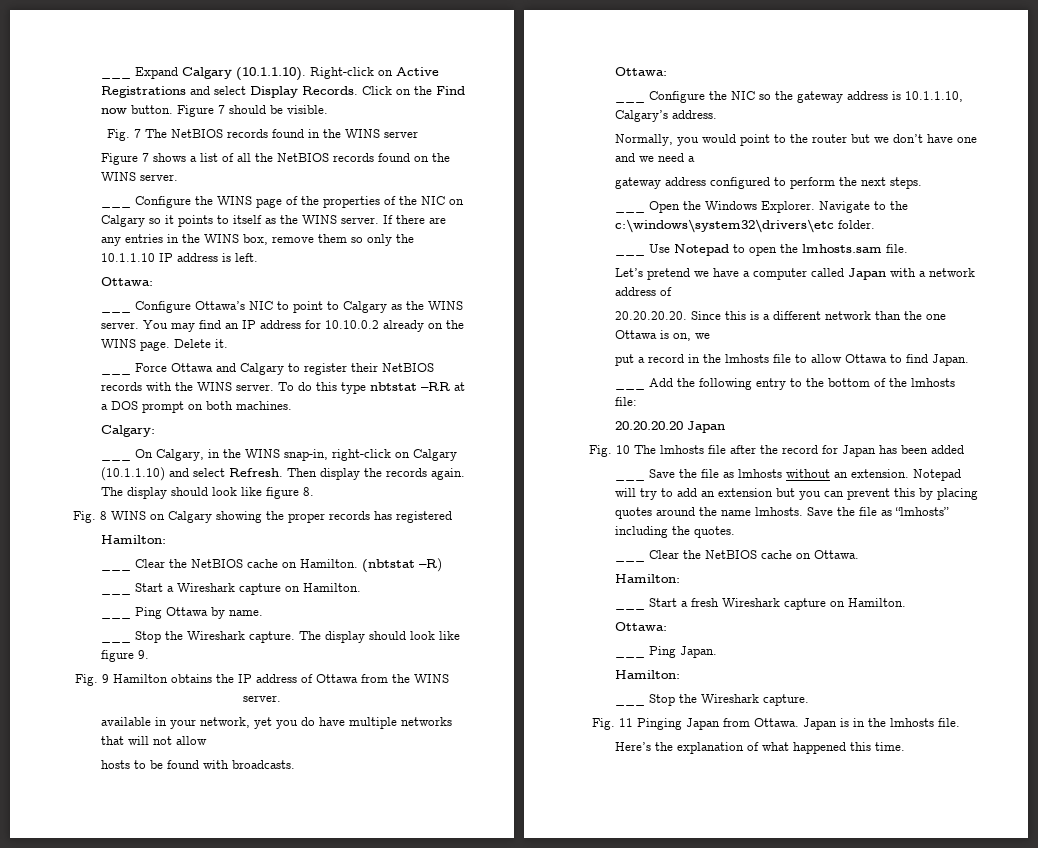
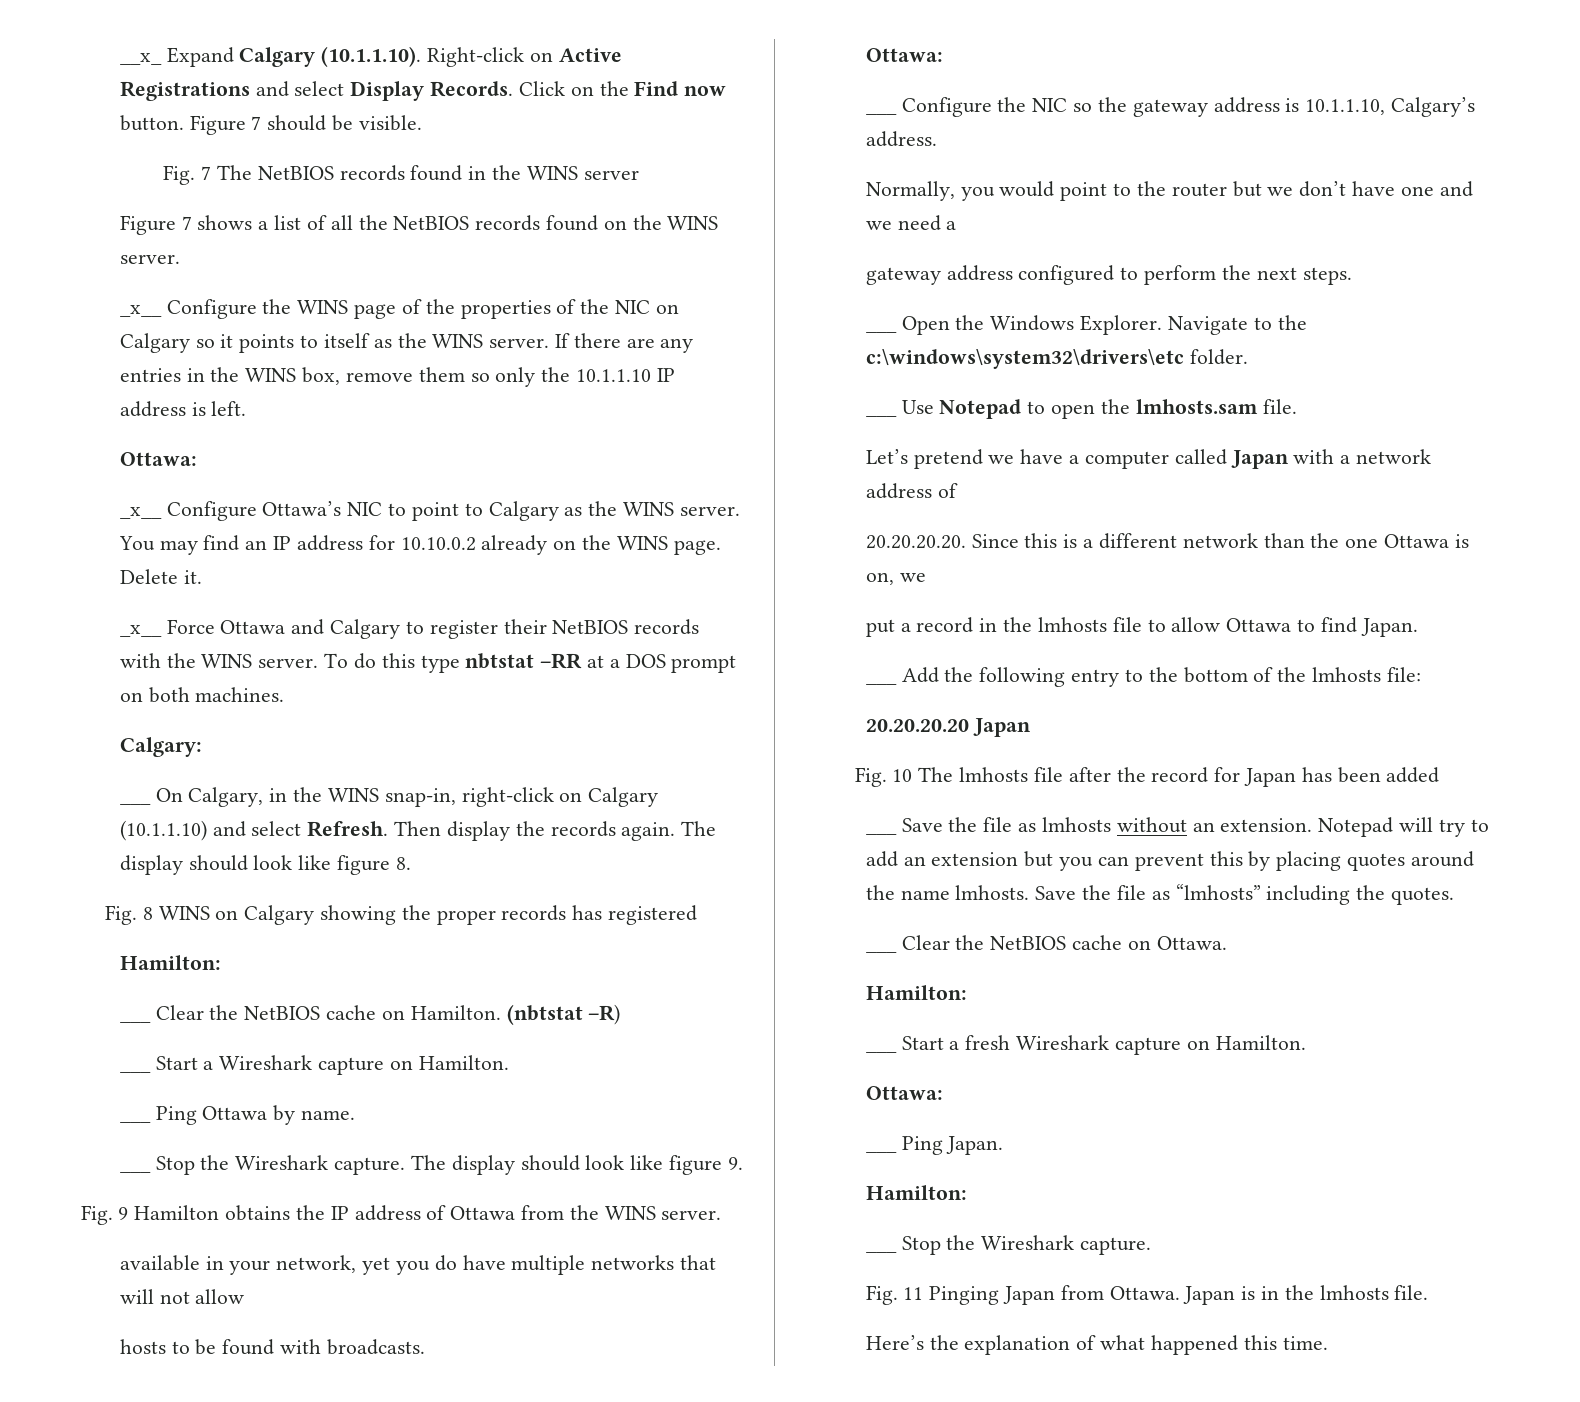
- ___ Expand Calgary (10.1.1.10). Right-click on Active Registrations and select Display Records.
+ __x_ Expand Calgary (10.1.1.10). Right-click on Active Registrations and select Display Records.
- ___ Configure the WINS page of the properties of the NIC on Calgary so it points to itself as the WINS server.
+ _x__ Configure the WINS page of the properties of the NIC on Calgary so it points to itself as the WINS server.
- ___ Configure Ottawa’s NIC to point to Calgary as the WINS server.
+ _x__ Configure Ottawa’s NIC to point to Calgary as the WINS server.
- ___ Force Ottawa and Calgary to register their NetBIOS records with the WINS server.
+ _x__ Force Ottawa and Calgary to register their NetBIOS records with the WINS server.

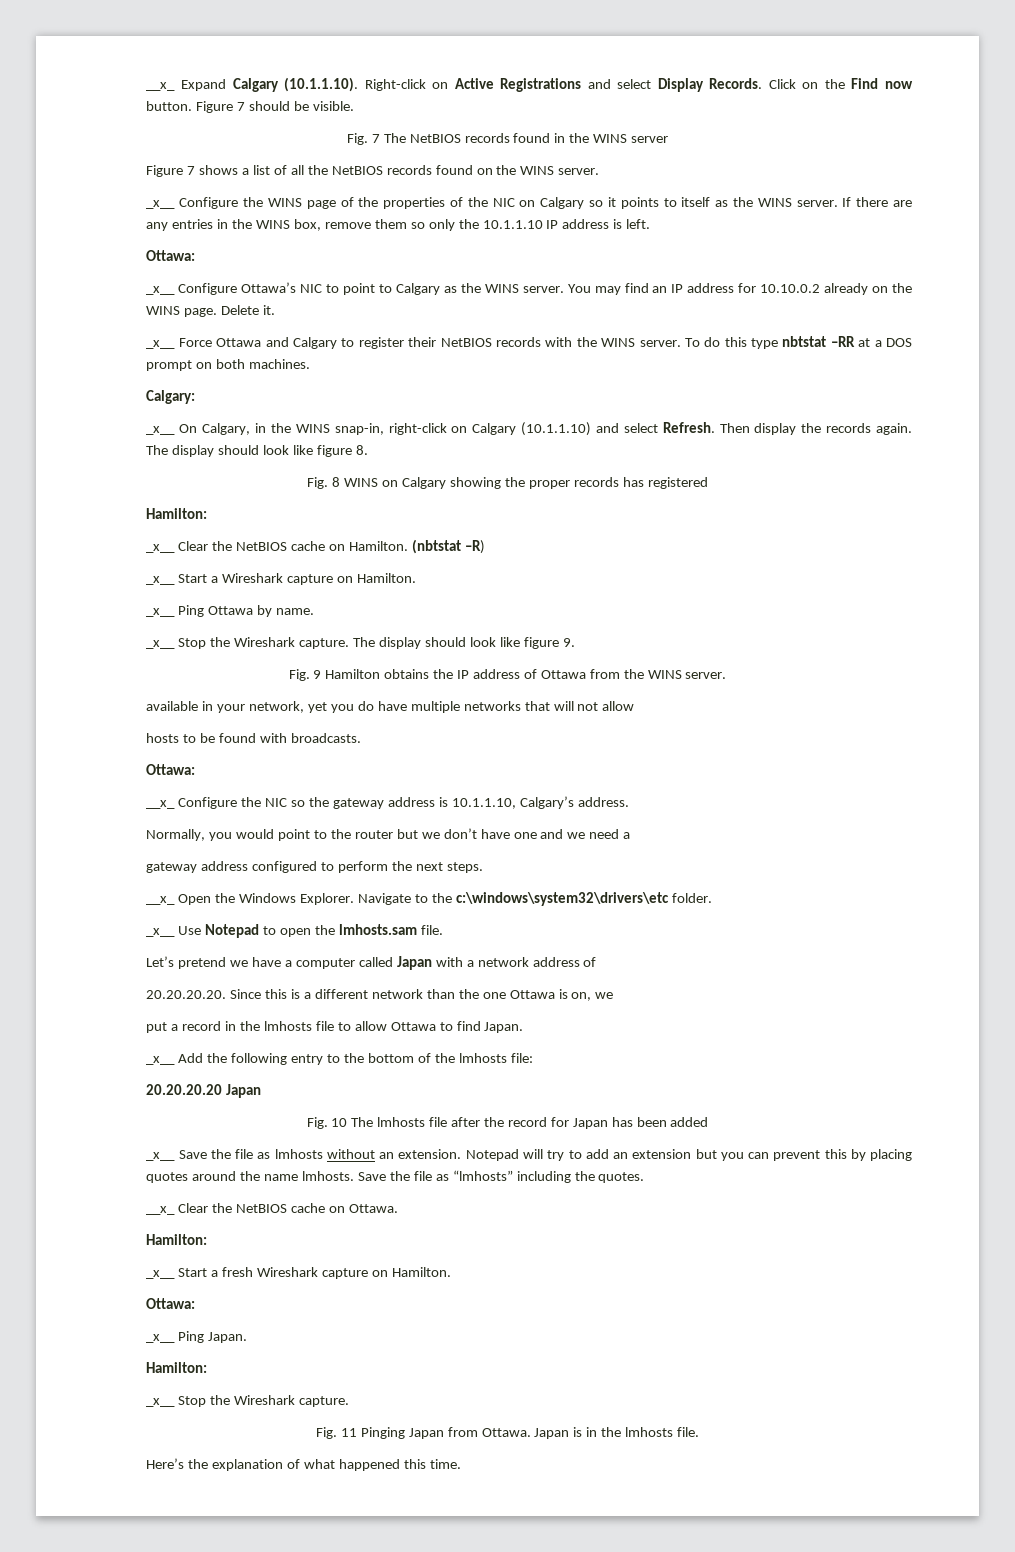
- ___ On Calgary, in the WINS snap-in, right-click on Calgary (10.1.1.10) and select Refresh.
+ _x__ On Calgary, in the WINS snap-in, right-click on Calgary (10.1.1.10) and select Refresh.
- ___ Clear the NetBIOS cache on Hamilton.
+ _x__ Clear the NetBIOS cache on Hamilton.
- ___ Start a Wireshark capture on Hamilton.
+ _x__ Start a Wireshark capture on Hamilton.
- ___ Ping Ottawa by name.
- ___ Stop the Wireshark capture.
+ _x__ Ping Ottawa by name.
+ _x__ Stop the Wireshark capture.
- ___ Configure the NIC so the gateway address is 10.1.1.10, Calgary’s address.
+ __x_ Configure the NIC so the gateway address is 10.1.1.10, Calgary’s address.
- ___ Open the Windows Explorer.
+ __x_ Open the Windows Explorer.
- ___ Use Notepad to open the lmhosts.sam file.
+ _x__ Use Notepad to open the lmhosts.sam file.
- ___ Add the following entry to the bottom of the lmhosts file:
+ _x__ Add the following entry to the bottom of the lmhosts file:
- ___ Save the file as lmhosts without an extension.
+ _x__ Save the file as lmhosts without an extension.
- ___ Clear the NetBIOS cache on Ottawa.
+ __x_ Clear the NetBIOS cache on Ottawa.
- ___ Start a fresh Wireshark capture on Hamilton.
+ _x__ Start a fresh Wireshark capture on Hamilton.
- ___ Ping Japan.
+ _x__ Ping Japan.
  Hamilton:
- ___ Stop the Wireshark capture.
+ _x__ Stop the Wireshark capture.

